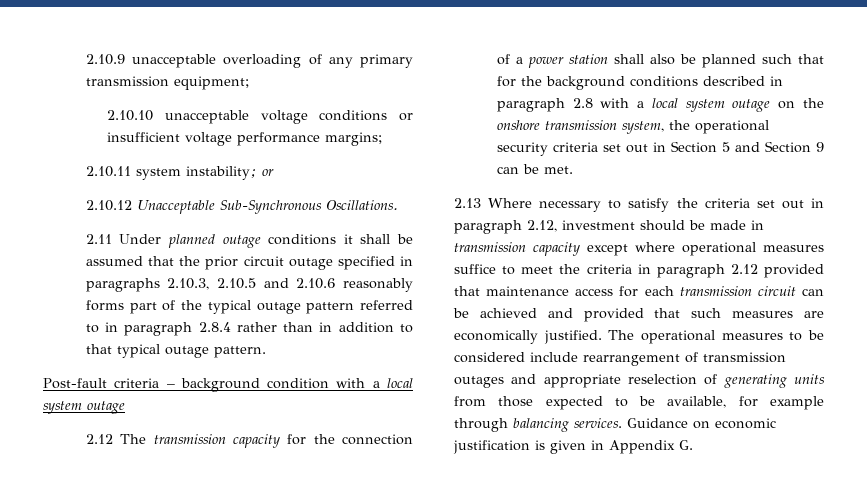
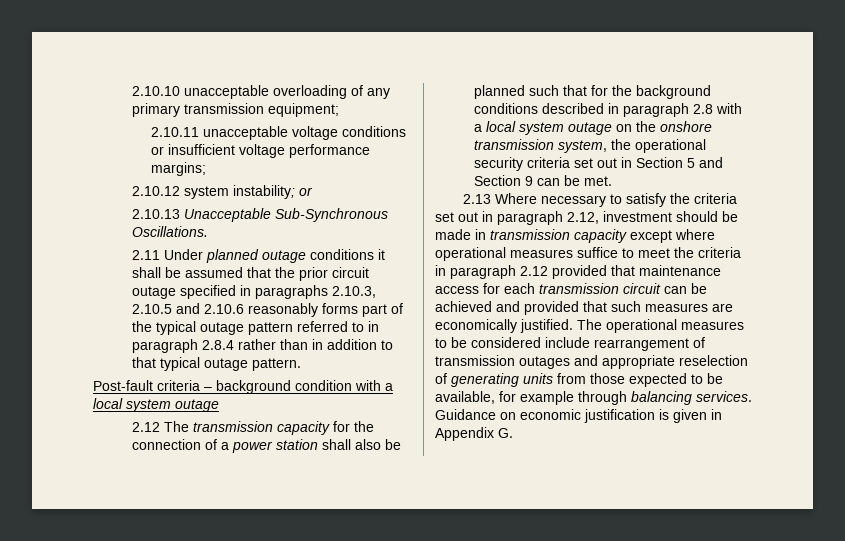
- 2.10.9 unacceptable overloading of any primary transmission equipment;
+ 2.10.10 unacceptable overloading of any primary transmission equipment;
- 2.10.10 unacceptable voltage conditions or insufficient voltage performance margins;
+ 2.10.11 unacceptable voltage conditions or insufficient voltage performance margins;
- 2.10.11 system instability; or
+ 2.10.12 system instability; or
- 2.10.12 Unacceptable Sub-Synchronous Oscillations.
+ 2.10.13 Unacceptable Sub-Synchronous Oscillations.

